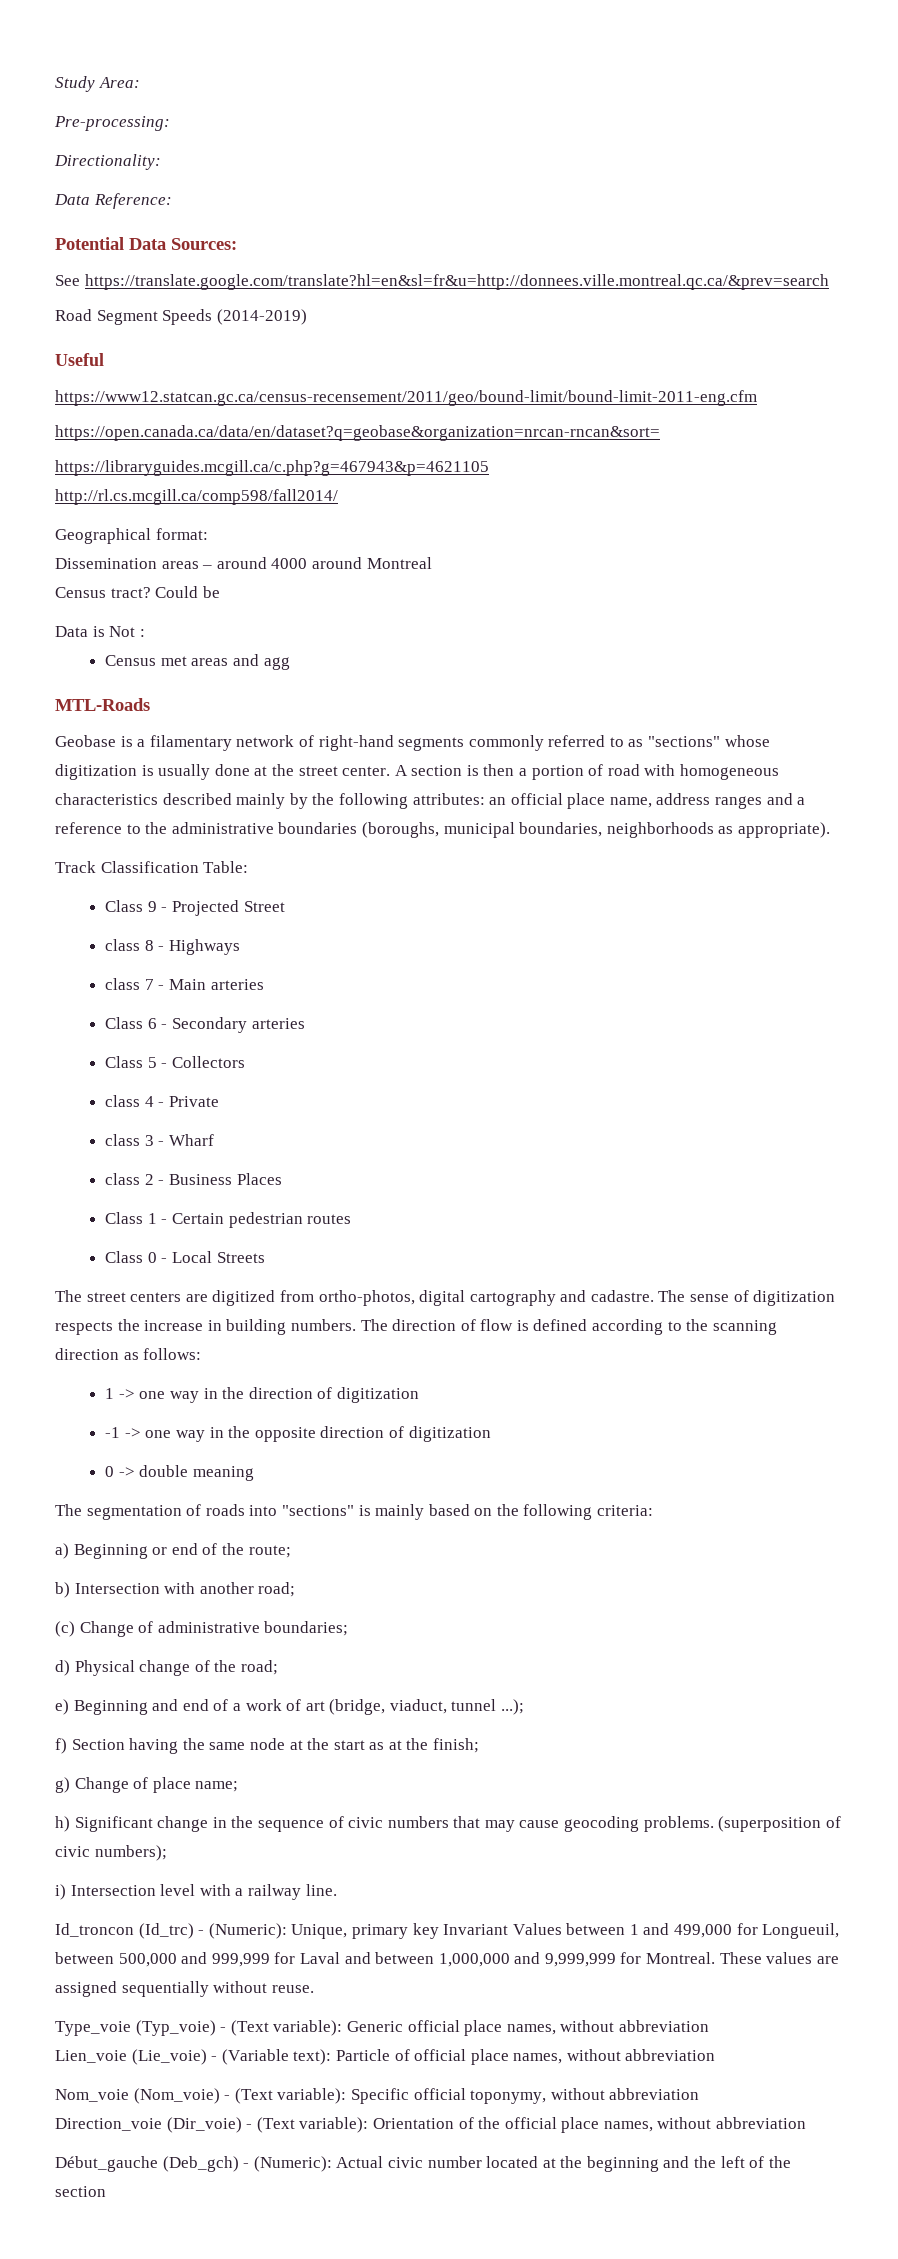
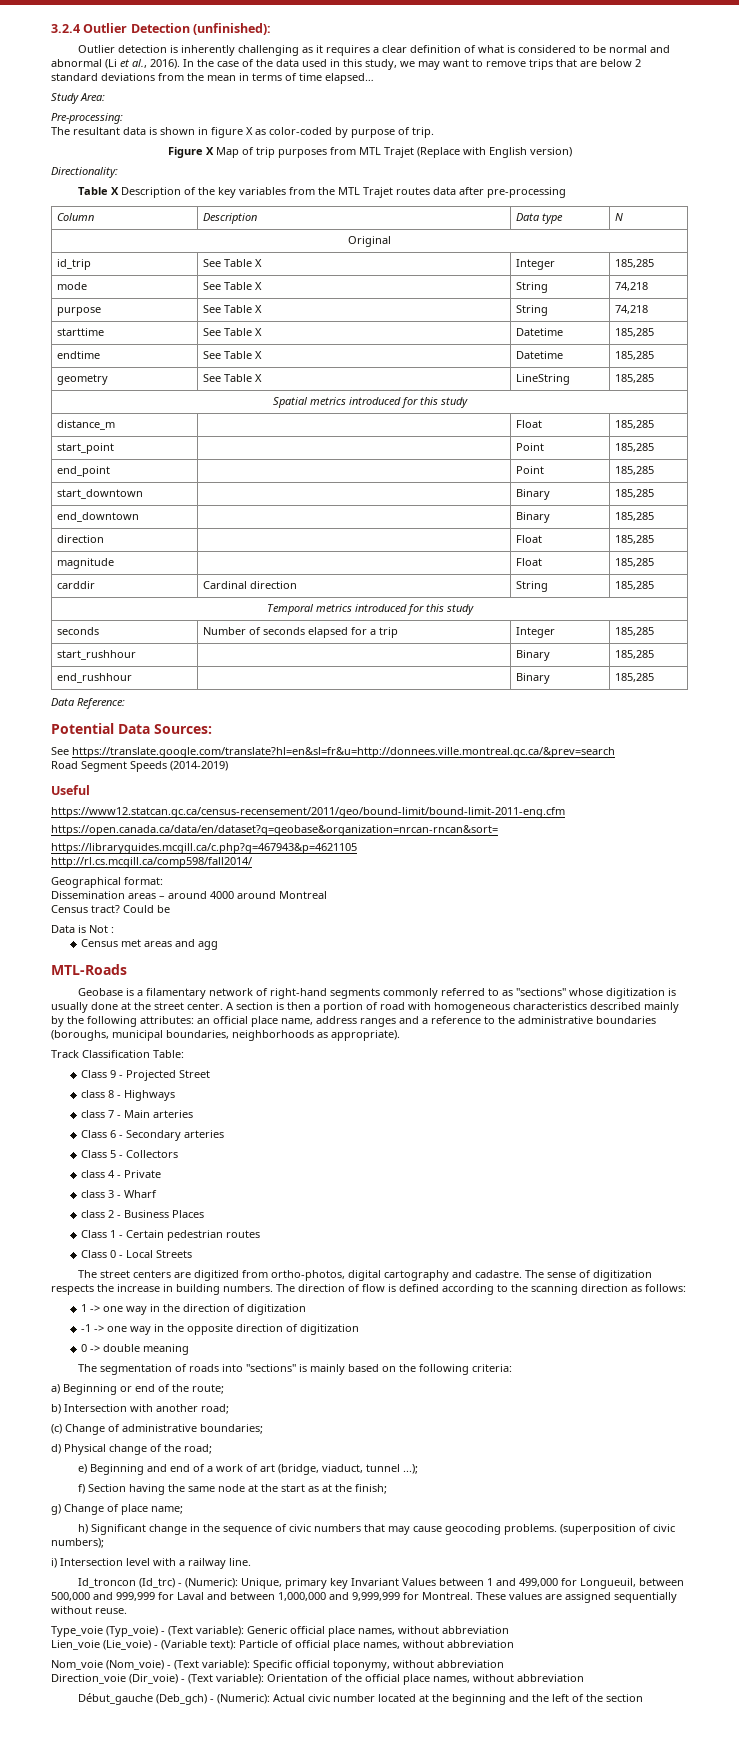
+ 3.2.4 Outlier Detection (unfinished):
+ Outlier detection is inherently challenging as it requires a clear definition of what is considered to be normal and abnormal (Li et al., 2016). In the case of the data used in this study, we may want to remove trips that are below 2 standard deviations from the mean in terms of time elapsed…
  Study Area:
  Pre-processing:
+ The resultant data is shown in figure X as color-coded by purpose of trip.
+ Figure X Map of trip purposes from MTL Trajet (Replace with English version)
  Directionality:
+ Table X Description of the key variables from the MTL Trajet routes data after pre-processing
+ Column | Description | Data type | N
+ Original
+ id_trip | See Table X | Integer | 185,285
+ mode | See Table X | String | 74,218
+ purpose | See Table X | String | 74,218
+ starttime | See Table X | Datetime | 185,285
+ endtime | See Table X | Datetime | 185,285
+ geometry | See Table X | LineString | 185,285
+ Spatial metrics introduced for this study
+ distance_m | | Float | 185,285
+ start_point | | Point | 185,285
+ end_point | | Point | 185,285
+ start_downtown | | Binary | 185,285
+ end_downtown | | Binary | 185,285
+ direction | | Float | 185,285
+ magnitude | | Float | 185,285
+ carddir | Cardinal direction | String | 185,285
+ Temporal metrics introduced for this study
+ seconds | Number of seconds elapsed for a trip | Integer | 185,285
+ start_rushhour | | Binary | 185,285
+ end_rushhour | | Binary | 185,285

